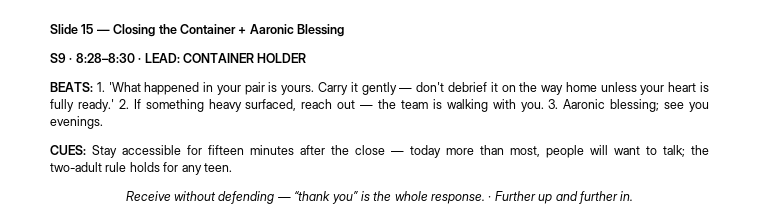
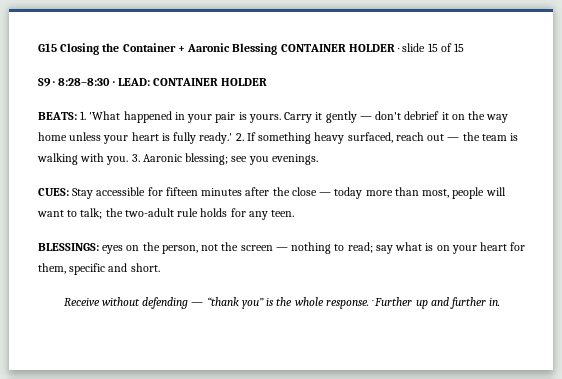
- Slide 15 — Closing the Container + Aaronic Blessing
+ G15 Closing the Container + Aaronic Blessing CONTAINER HOLDER · slide 15 of 15
+ BLESSINGS: eyes on the person, not the screen — nothing to read; say what is on your heart for them, specific and short.

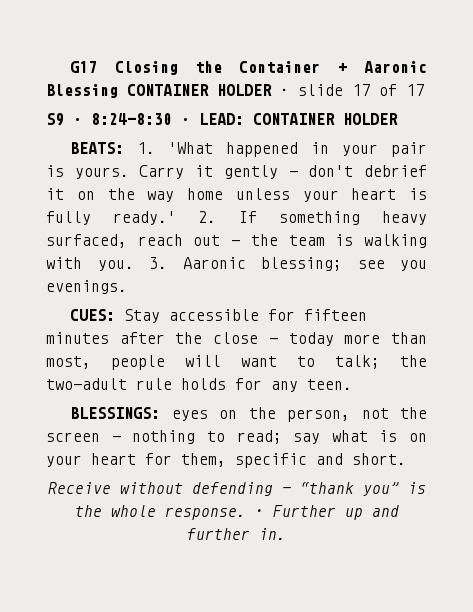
- G15 Closing the Container + Aaronic Blessing CONTAINER HOLDER · slide 15 of 15
+ G17 Closing the Container + Aaronic Blessing CONTAINER HOLDER · slide 17 of 17
- S9 · 8:28–8:30 · LEAD: CONTAINER HOLDER
+ S9 · 8:24–8:30 · LEAD: CONTAINER HOLDER

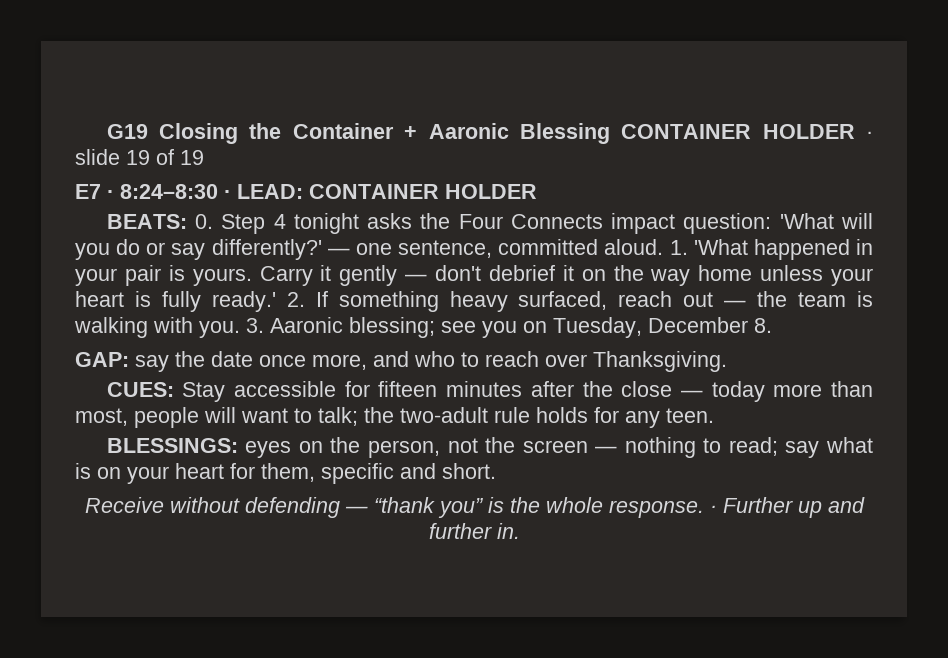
- G17 Closing the Container + Aaronic Blessing CONTAINER HOLDER · slide 17 of 17
- S9 · 8:24–8:30 · LEAD: CONTAINER HOLDER
+ G19 Closing the Container + Aaronic Blessing CONTAINER HOLDER · slide 19 of 19
+ E7 · 8:24–8:30 · LEAD: CONTAINER HOLDER
- BEATS: 1. 'What happened in your pair is yours.
+ BEATS: 0. Step 4 tonight asks the Four Connects impact question: 'What will you do or say differently?' — one sentence, committed aloud. 1. 'What happened in your pair is yours.
- 3. Aaronic blessing; see you evenings.
+ 3. Aaronic blessing; see you on Tuesday, December 8.
+ GAP: say the date once more, and who to reach over Thanksgiving.

